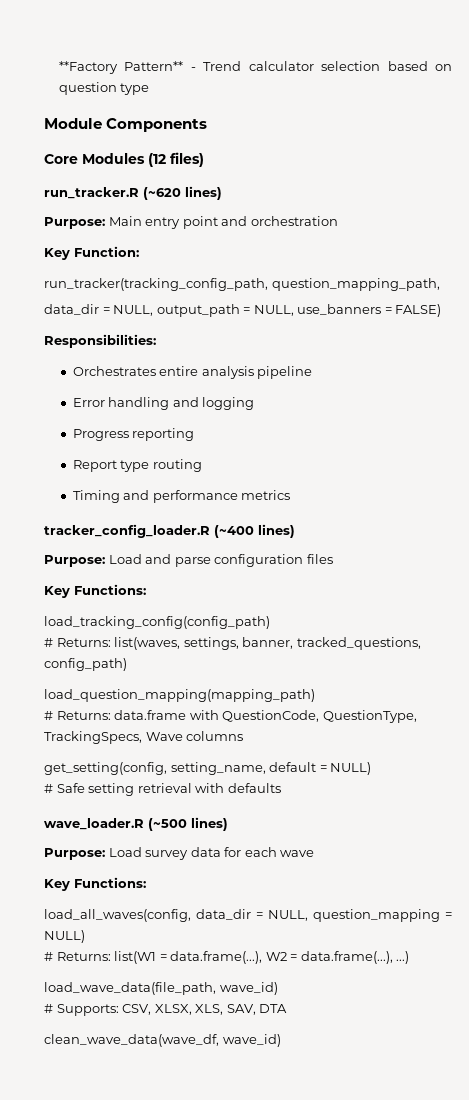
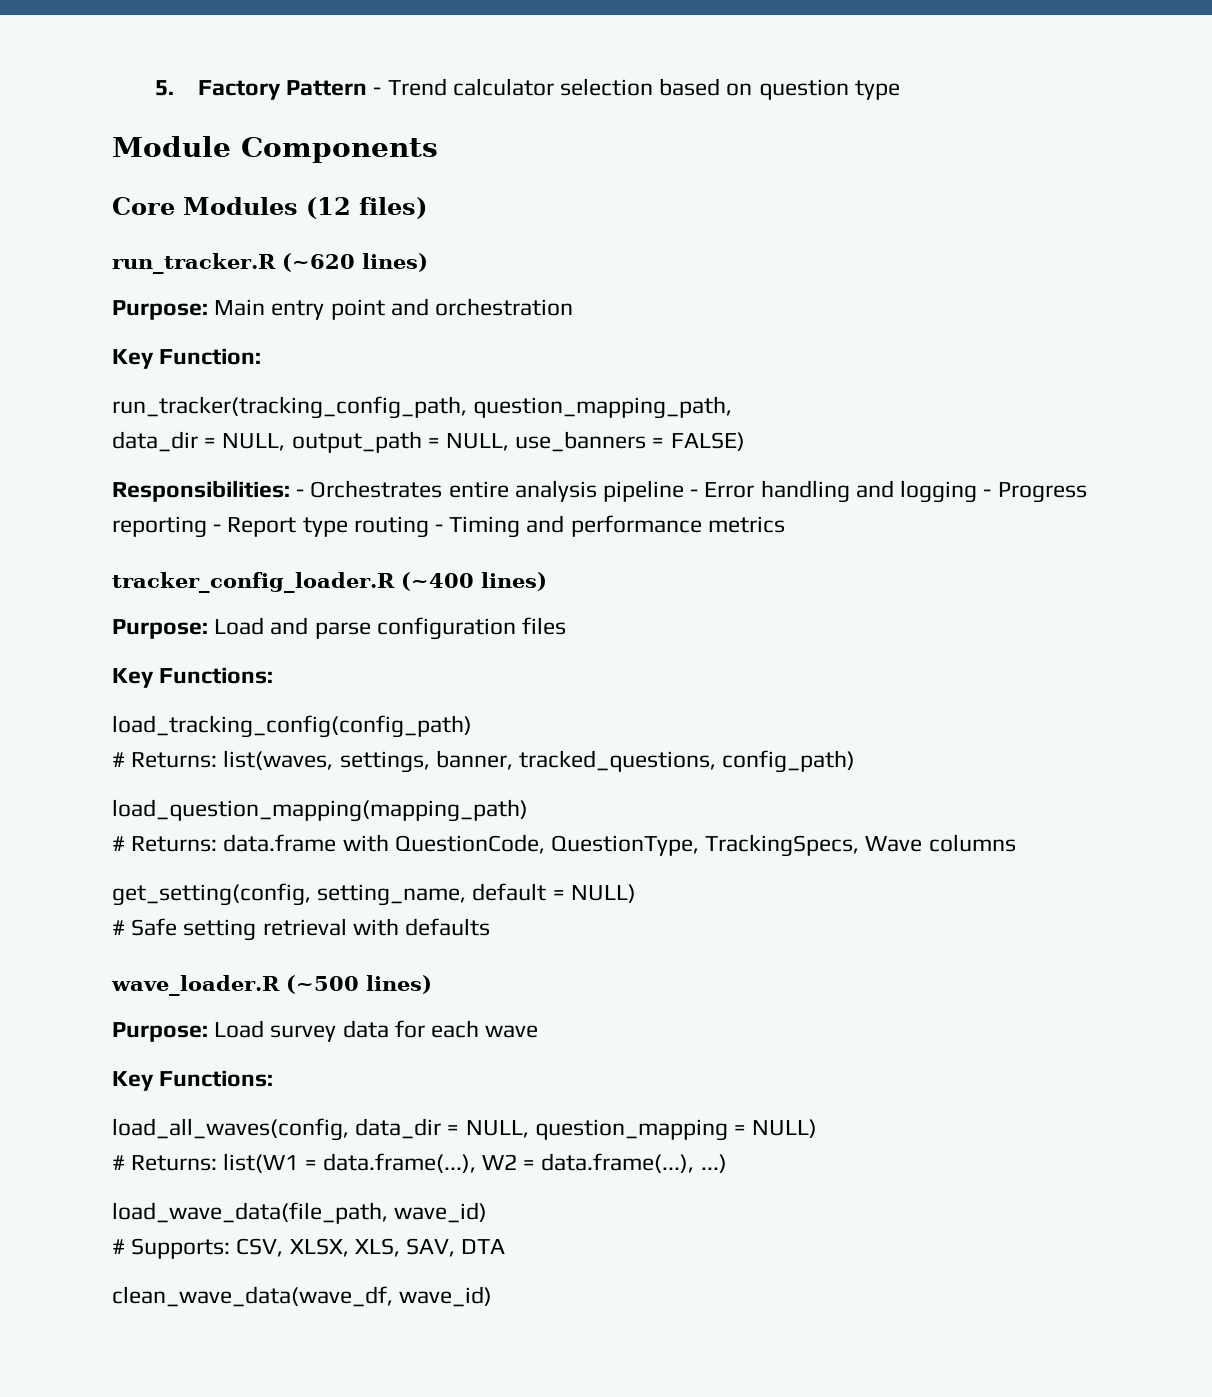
- **Factory Pattern** - Trend calculator selection based on question type
+ 5. Factory Pattern - Trend calculator selection based on question type
- Responsibilities:
- Orchestrates entire analysis pipeline
- Error handling and logging
- Progress reporting
- Report type routing
- Timing and performance metrics
+ Responsibilities: - Orchestrates entire analysis pipeline - Error handling and logging - Progress reporting - Report type routing - Timing and performance metrics

